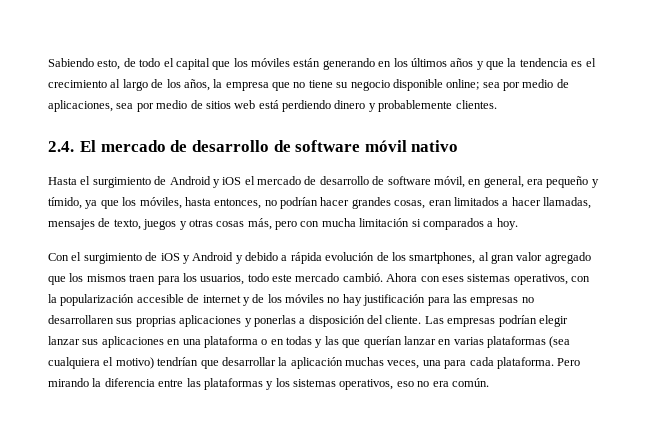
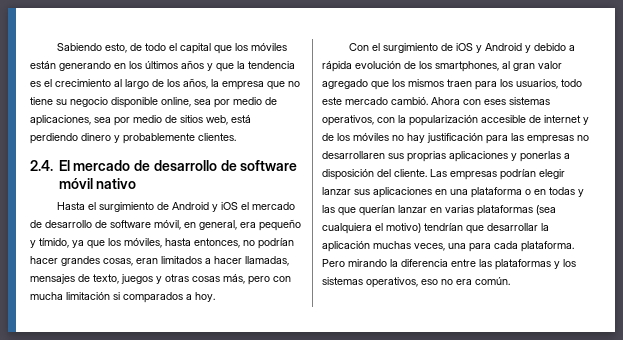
- Sabiendo esto, de todo el capital que los móviles están generando en los últimos años y que la tendencia es el crecimiento al largo de los años, la empresa que no tiene su negocio disponible online; sea por medio de aplicaciones, sea por medio de sitios web está perdiendo dinero y probablemente clientes.
+ Sabiendo esto, de todo el capital que los móviles están generando en los últimos años y que la tendencia es el crecimiento al largo de los años, la empresa que no tiene su negocio disponible online, sea por medio de aplicaciones, sea por medio de sitios web, está perdiendo dinero y probablemente clientes.

